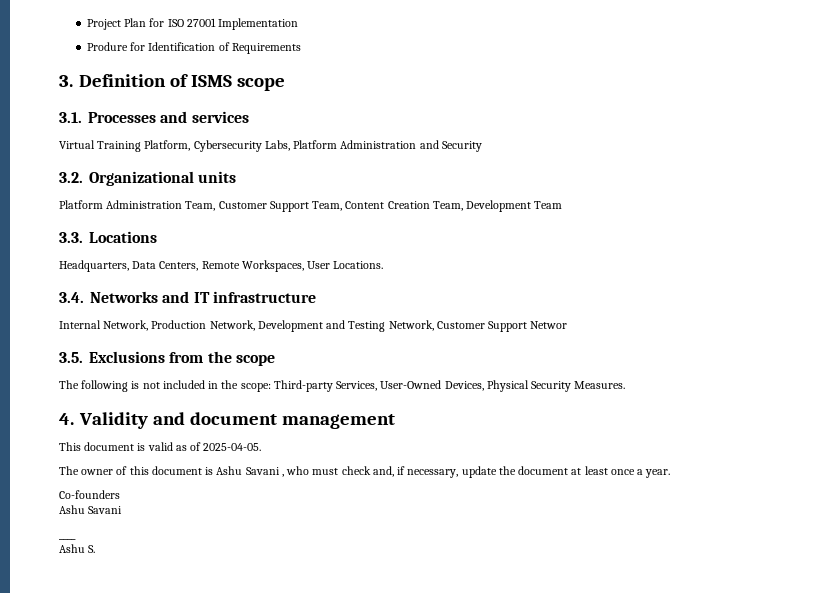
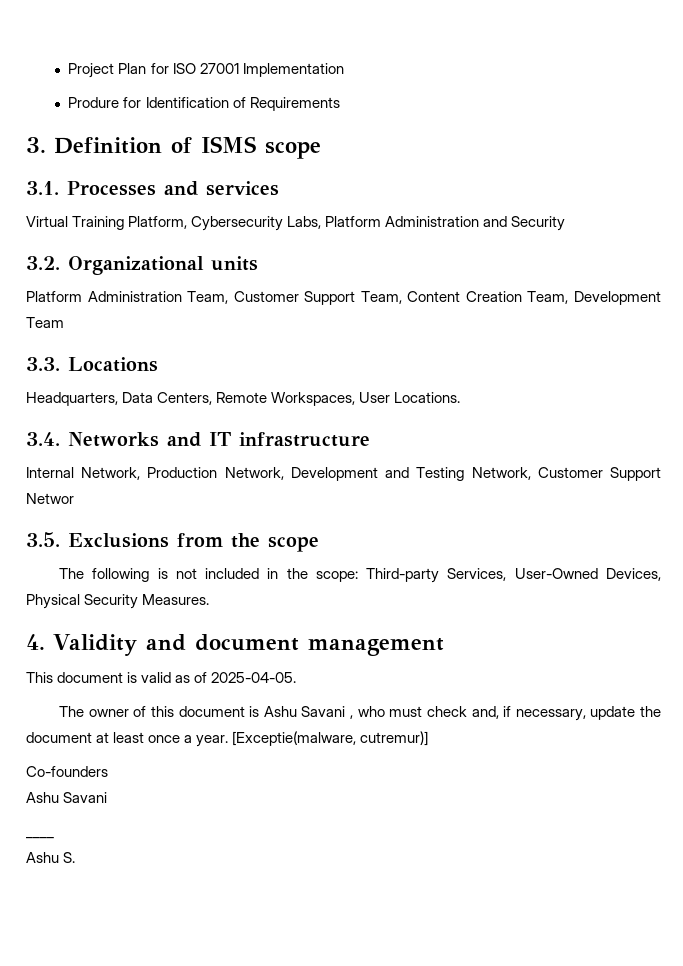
+ [Exceptie(malware, cutremur)]

